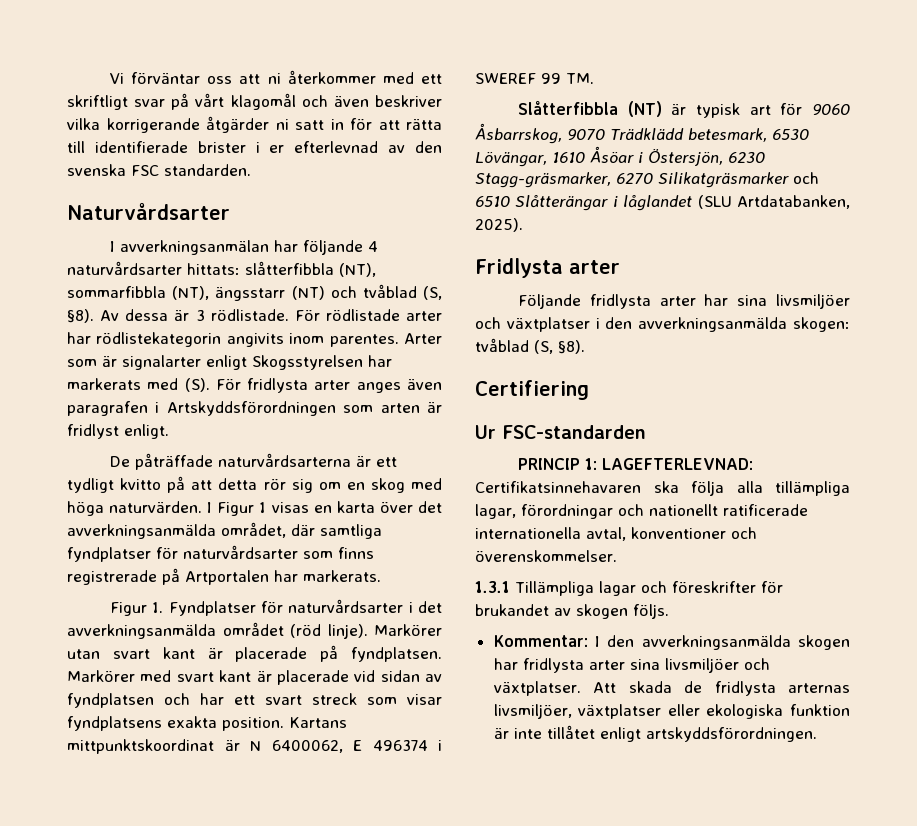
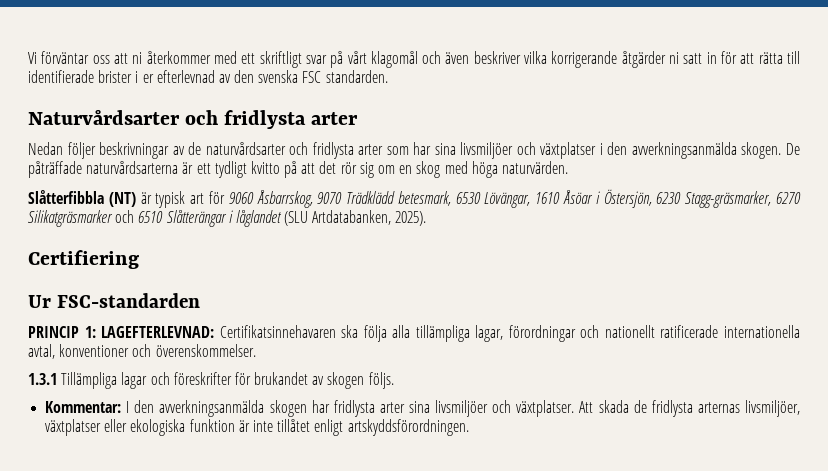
- Naturvårdsarter
- I avverkningsanmälan har följande 4 naturvårdsarter hittats: slåtterfibbla (NT), sommarfibbla (NT), ängsstarr (NT) och tvåblad (S, §8). Av dessa är 3 rödlistade. För rödlistade arter har rödlistekategorin angivits inom parentes. Arter som är signalarter enligt Skogsstyrelsen har markerats med (S). För fridlysta arter anges även paragrafen i Artskyddsförordningen som arten är fridlyst enligt.
- De påträffade naturvårdsarterna är ett tydligt kvitto på att detta rör sig om en skog med höga naturvärden. I Figur 1 visas en karta över det avverkningsanmälda området, där samtliga fyndplatser för naturvårdsarter som finns registrerade på Artportalen har markerats.
- Figur 1. Fyndplatser för naturvårdsarter i det avverkningsanmälda området (röd linje). Markörer utan svart kant är placerade på fyndplatsen. Markörer med svart kant är placerade vid sidan av fyndplatsen och har ett svart streck som visar fyndplatsens exakta position. Kartans mittpunktskoordinat är N 6400062, E 496374 i SWEREF 99 TM.
+ Naturvårdsarter och fridlysta arter
+ Nedan följer beskrivningar av de naturvårdsarter och fridlysta arter som har sina livsmiljöer och växtplatser i den avverkningsanmälda skogen. De påträffade naturvårdsarterna är ett tydligt kvitto på att det rör sig om en skog med höga naturvärden.
- Fridlysta arter
- Följande fridlysta arter har sina livsmiljöer och växtplatser i den avverkningsanmälda skogen: tvåblad (S, §8).

